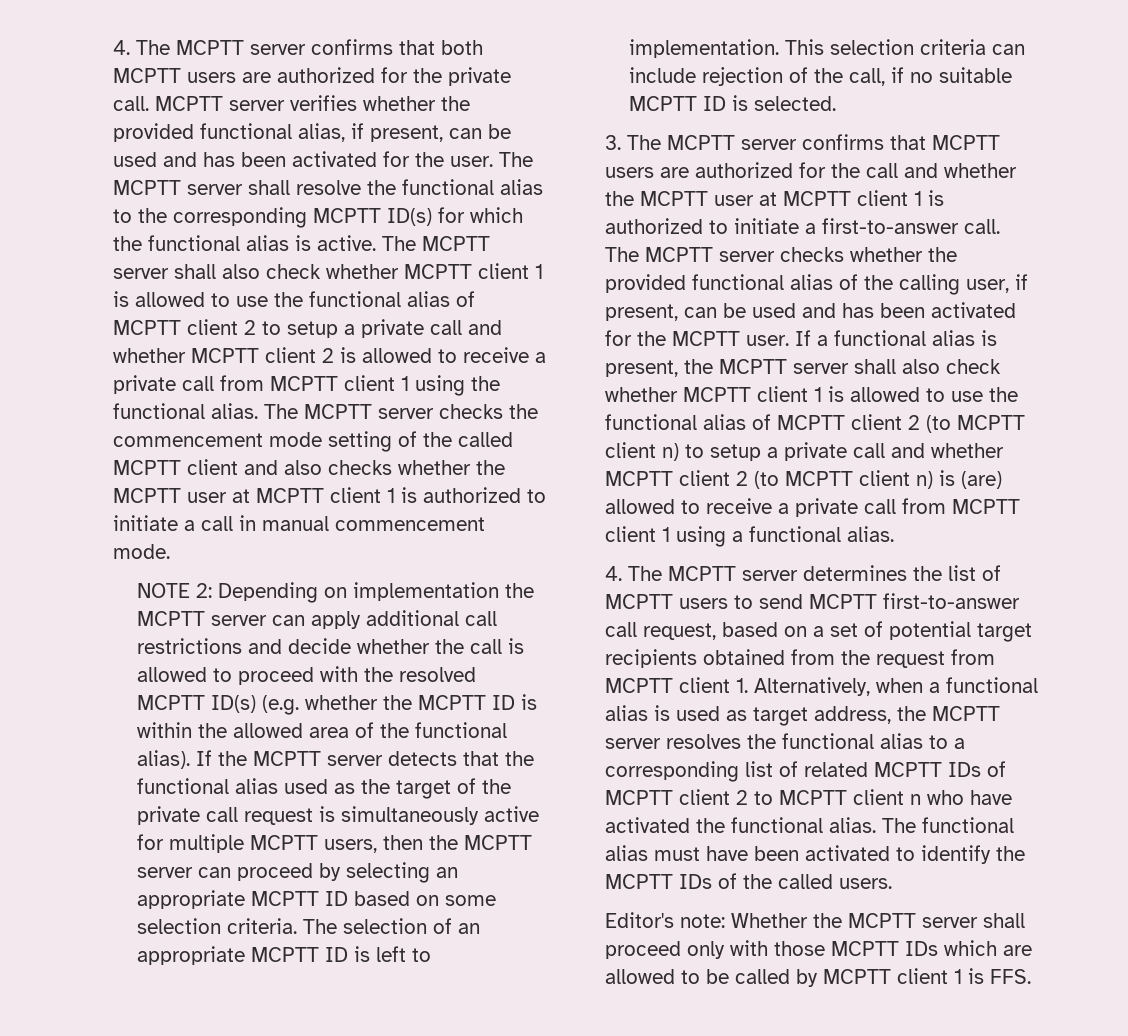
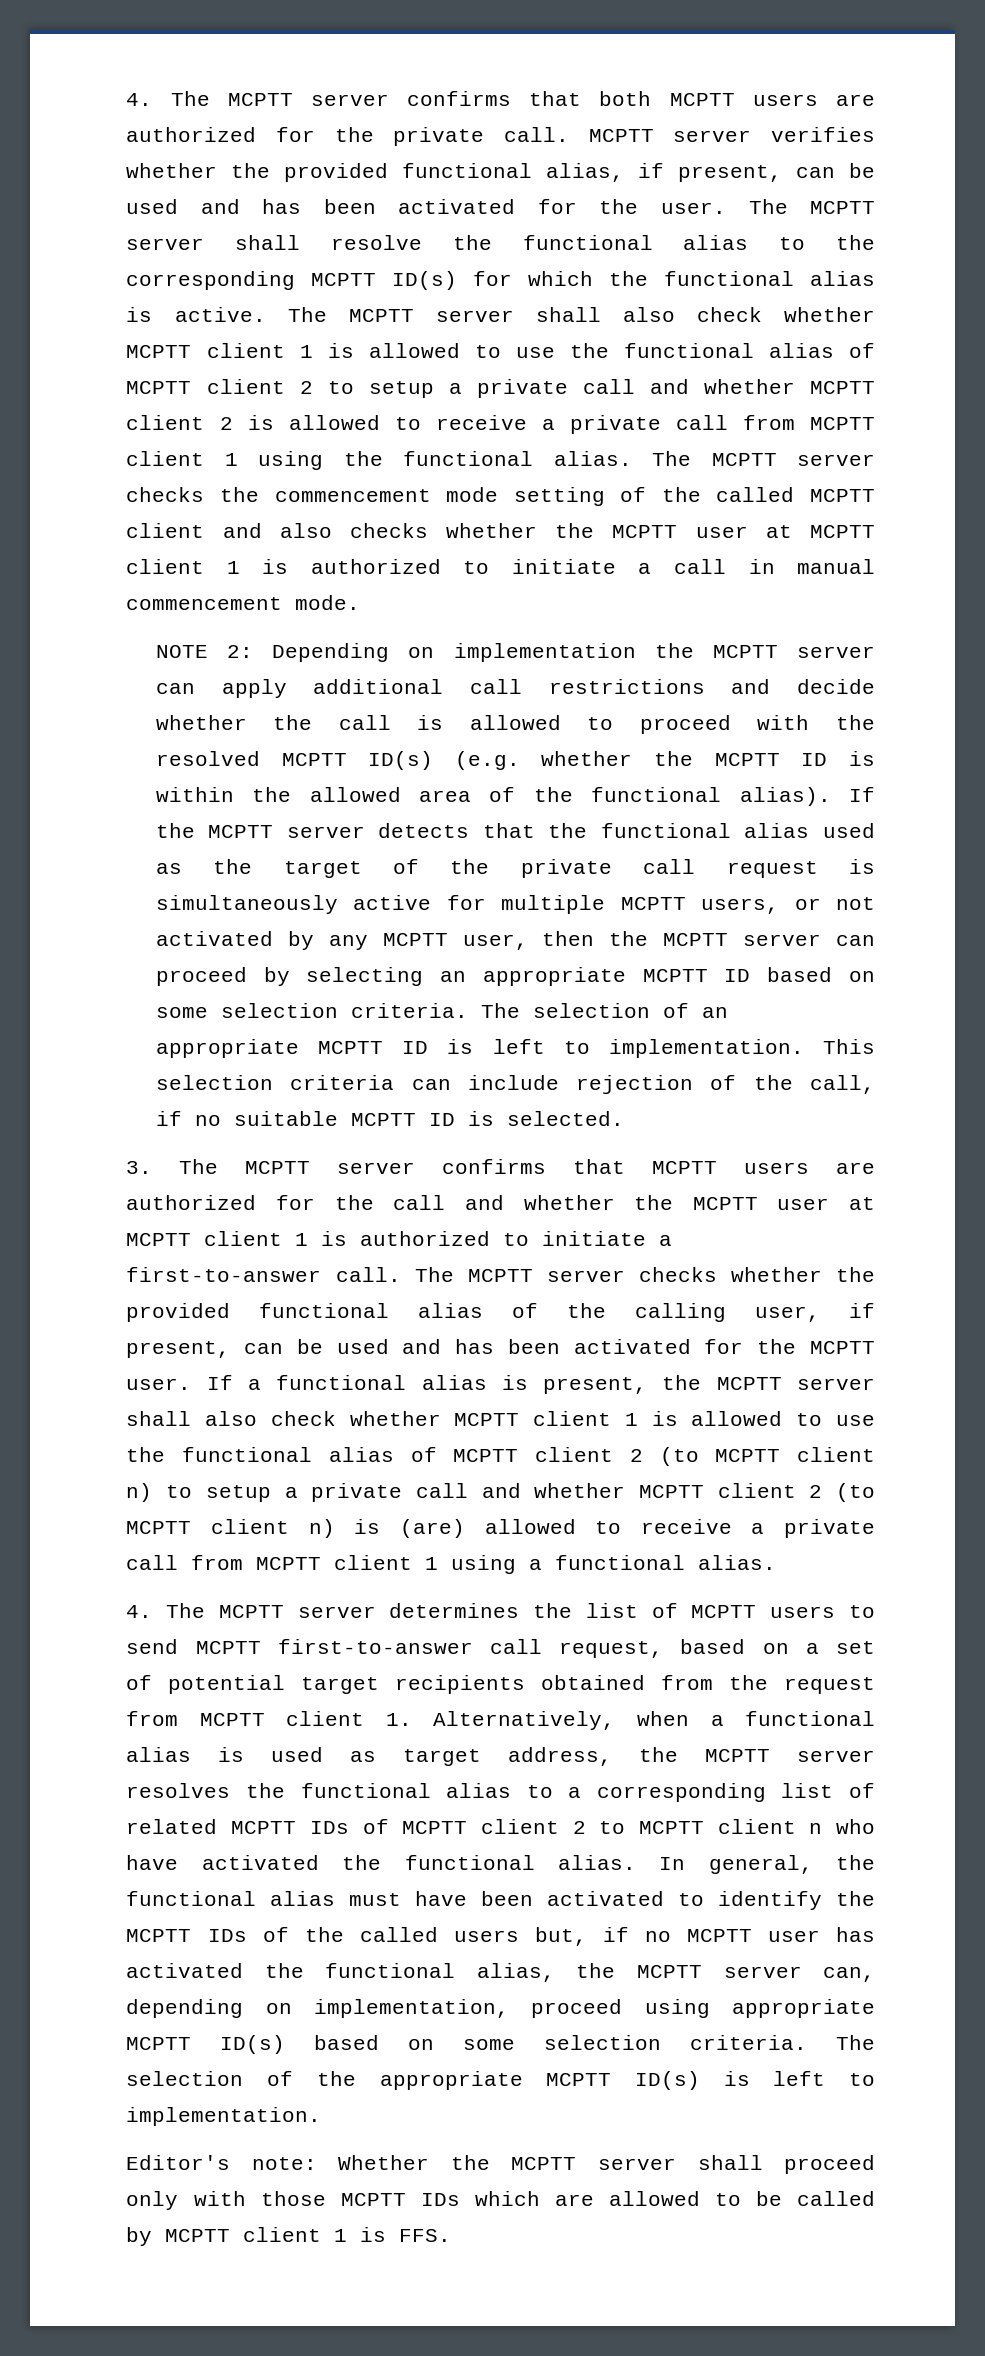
- If the MCPTT server detects that the functional alias used as the target of the private call request is simultaneously active for multiple MCPTT users, then the MCPTT server can proceed by selecting an appropriate MCPTT ID based on some selection criteria.
+ If the MCPTT server detects that the functional alias used as the target of the private call request is simultaneously active for multiple MCPTT users, or not activated by any MCPTT user, then the MCPTT server can proceed by selecting an appropriate MCPTT ID based on some selection criteria.
- The functional alias must have been activated to identify the MCPTT IDs of the called users.
+ In general, the functional alias must have been activated to identify the MCPTT IDs of the called users but, if no MCPTT user has activated the functional alias, the MCPTT server can, depending on implementation, proceed using appropriate MCPTT ID(s) based on some selection criteria. The selection of the appropriate MCPTT ID(s) is left to implementation.

